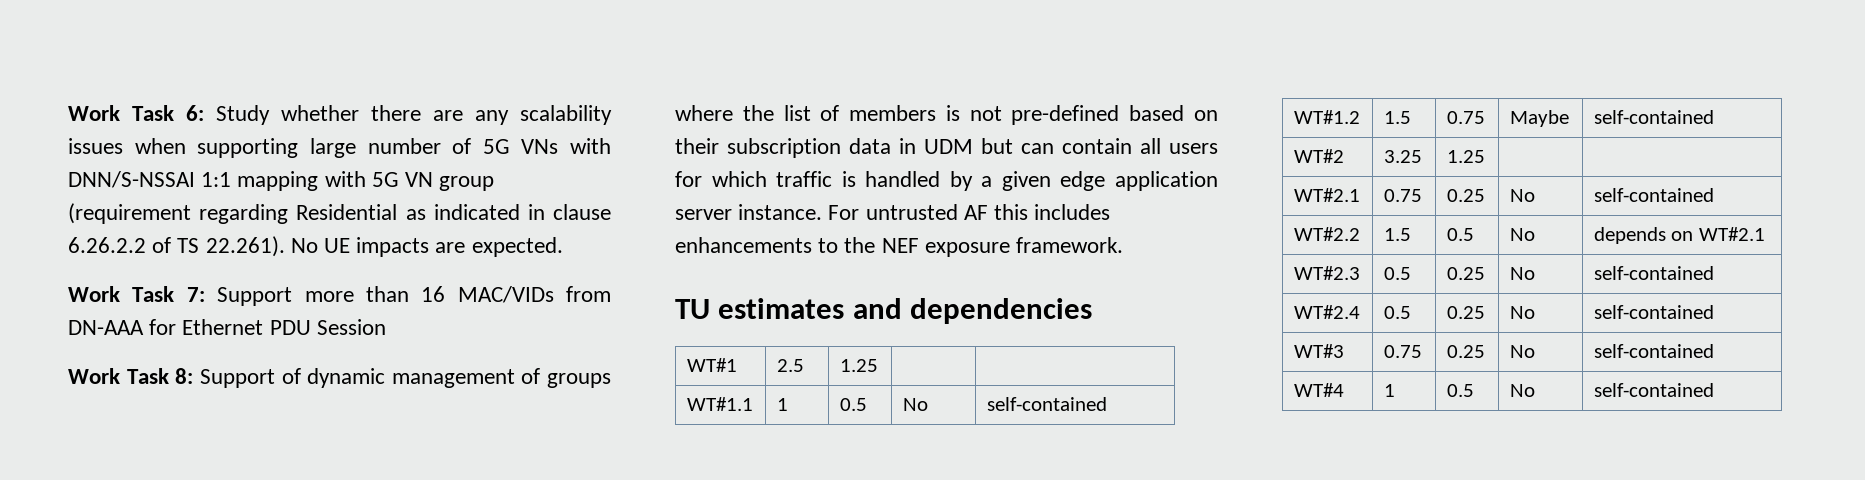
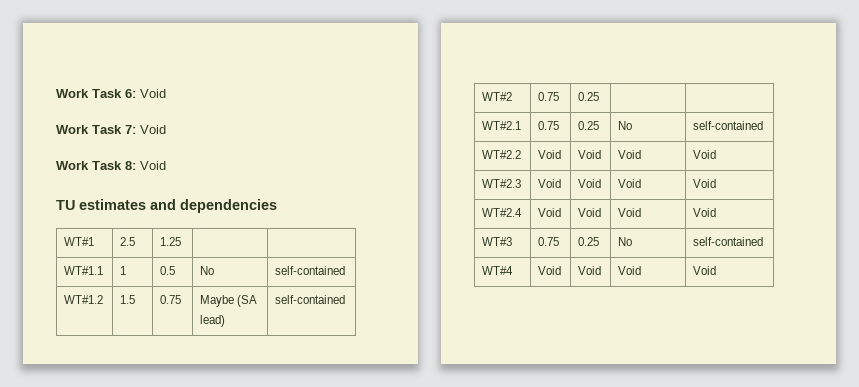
- Work Task 6: Study whether there are any scalability issues when supporting large number of 5G VNs with DNN/S-NSSAI 1:1 mapping with 5G VN group (requirement regarding Residential as indicated in clause 6.26.2.2 of TS 22.261). No UE impacts are expected.
- Work Task 7: Support more than 16 MAC/VIDs from DN-AAA for Ethernet PDU Session
- Work Task 8: Support of dynamic management of groups where the list of members is not pre-defined based on their subscription data in UDM but can contain all users for which traffic is handled by a given edge application server instance. For untrusted AF this includes enhancements to the NEF exposure framework.
+ Work Task 6: Void
+ Work Task 7: Void
+ Work Task 8: Void
- WT#1.2 | 1.5 | 0.75 | Maybe | self-contained
+ WT#1.2 | 1.5 | 0.75 | Maybe (SA lead) | self-contained
- WT#2 | 3.25 | 1.25 | |
+ WT#2 | 0.75 | 0.25 | |
- WT#2.2 | 1.5 | 0.5 | No | depends on WT#2.1
- WT#2.3 | 0.5 | 0.25 | No | self-contained
- WT#2.4 | 0.5 | 0.25 | No | self-contained
+ WT#2.2 | Void | Void | Void | Void
+ WT#2.3 | Void | Void | Void | Void
+ WT#2.4 | Void | Void | Void | Void
- WT#4 | 1 | 0.5 | No | self-contained
+ WT#4 | Void | Void | Void | Void

